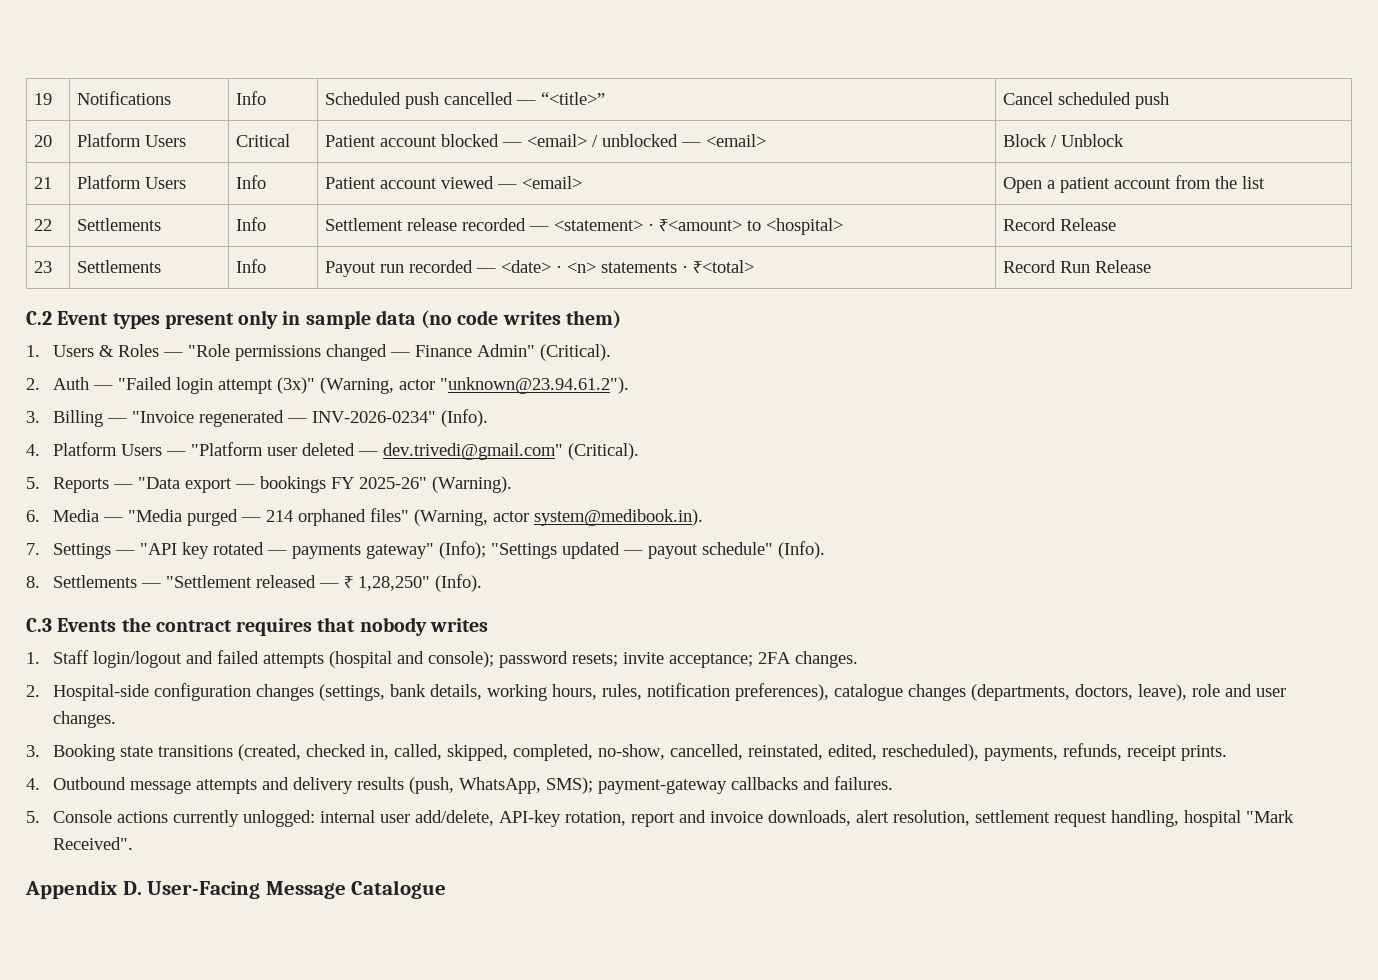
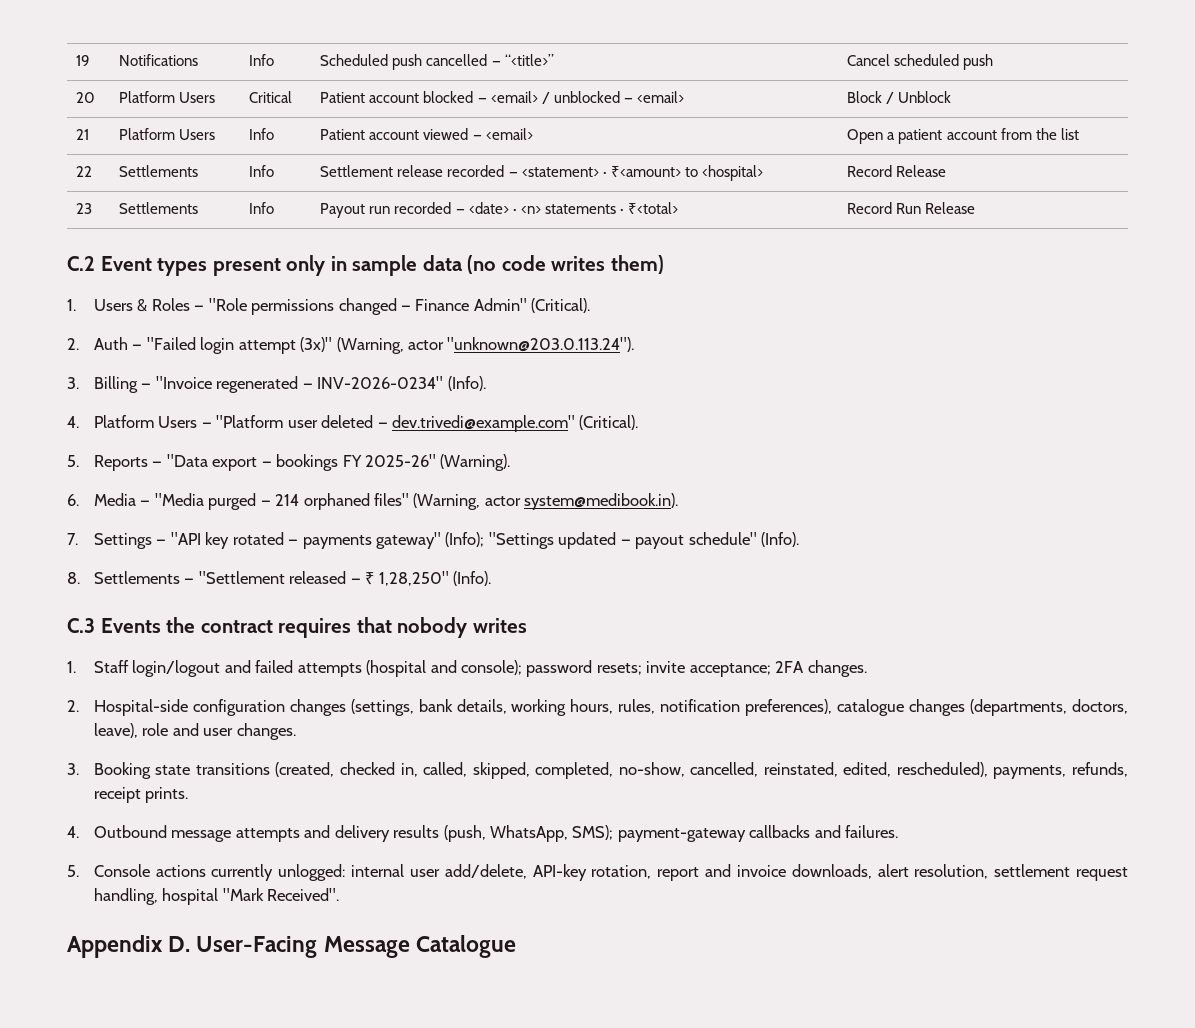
- 2. Auth — "Failed login attempt (3x)" (Warning, actor "unknown@23.94.61.2").
+ 2. Auth — "Failed login attempt (3x)" (Warning, actor "unknown@203.0.113.24").
- 4. Platform Users — "Platform user deleted — dev.trivedi@gmail.com" (Critical).
+ 4. Platform Users — "Platform user deleted — dev.trivedi@example.com" (Critical).

